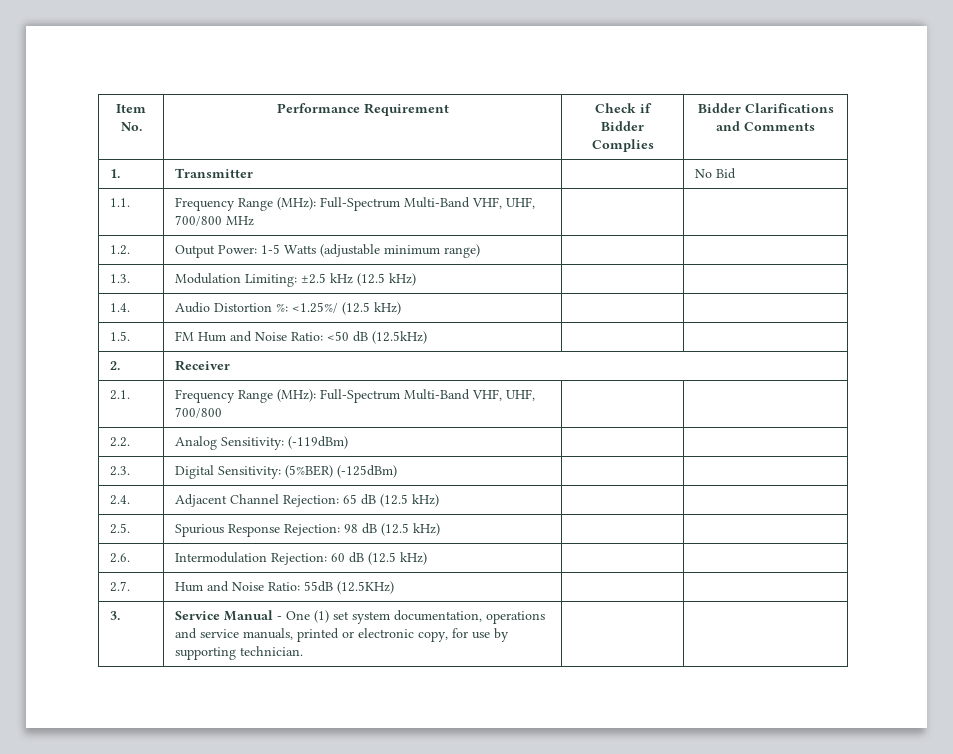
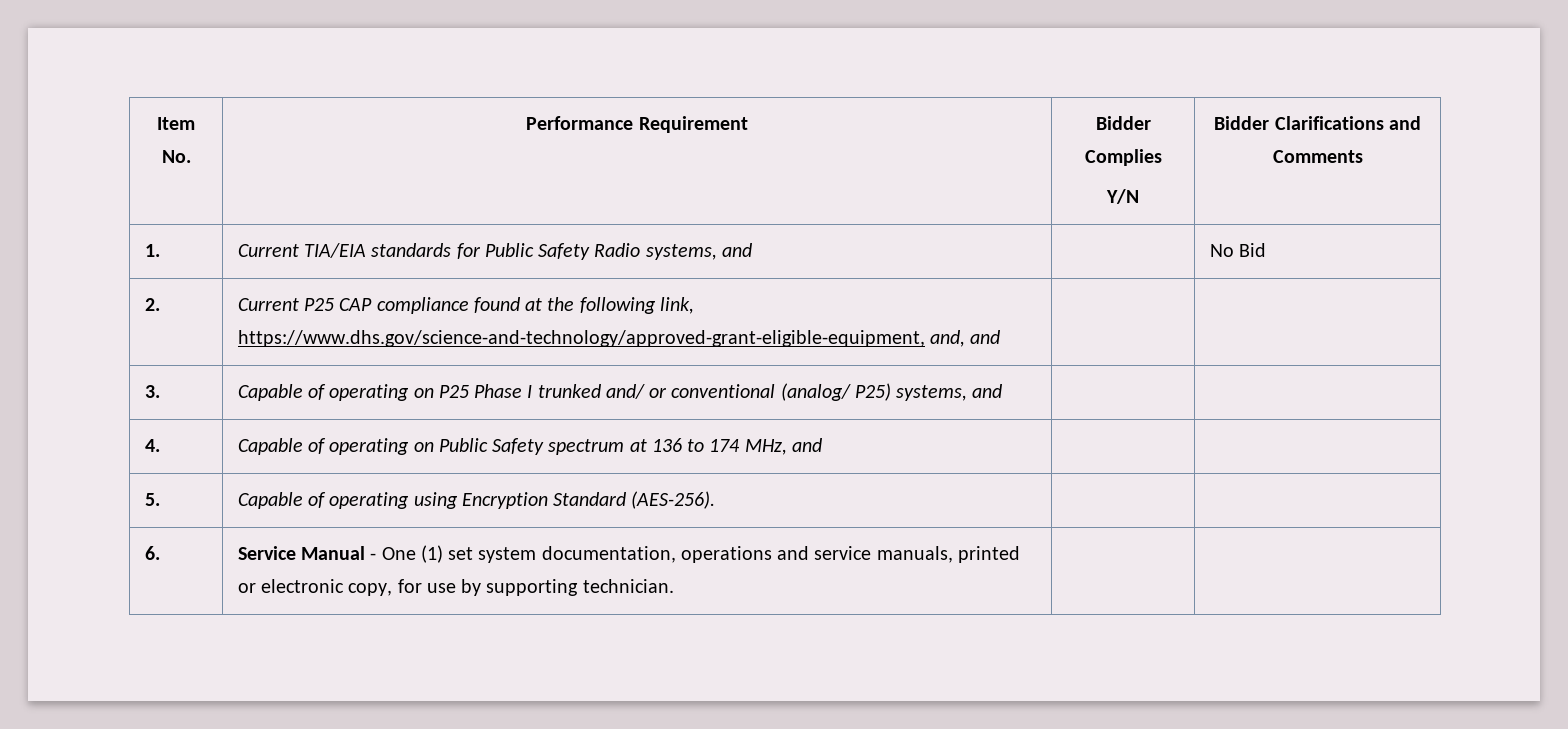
- Item No. | Performance Requirement | Check if Bidder Complies | Bidder Clarifications and Comments
+ Item No. | Performance Requirement | Bidder Complies
+ Y/N | Bidder Clarifications and Comments
- 1. | Transmitter | | No Bid
- 1.1. | Frequency Range (MHz): Full-Spectrum Multi-Band VHF, UHF, 700/800 MHz | |
- 1.2. | Output Power: 1-5 Watts (adjustable minimum range) | |
- 1.3. | Modulation Limiting: ±2.5 kHz (12.5 kHz) | |
- 1.4. | Audio Distortion %: <1.25%/ (12.5 kHz) | |
- 1.5. | FM Hum and Noise Ratio: <50 dB (12.5kHz) | |
- 2. | Receiver
- 2.1. | Frequency Range (MHz): Full-Spectrum Multi-Band VHF, UHF, 700/800 | |
- 2.2. | Analog Sensitivity: (-119dBm) | |
- 2.3. | Digital Sensitivity: (5%BER) (-125dBm) | |
- 2.4. | Adjacent Channel Rejection: 65 dB (12.5 kHz) | |
- 2.5. | Spurious Response Rejection: 98 dB (12.5 kHz) | |
- 2.6. | Intermodulation Rejection: 60 dB (12.5 kHz) | |
- 2.7. | Hum and Noise Ratio: 55dB (12.5KHz) | |
- 3. | Service Manual - One (1) set system documentation, operations and service manuals, printed or electronic copy, for use by supporting technician. | |
+ 1. | Current TIA/EIA standards for Public Safety Radio systems, and | | No Bid
+ 2. | Current P25 CAP compliance found at the following link, https://www.dhs.gov/science-and-technology/approved-grant-eligible-equipment, and, and | |
+ 3. | Capable of operating on P25 Phase I trunked and/ or conventional (analog/ P25) systems, and | |
+ 4. | Capable of operating on Public Safety spectrum at 136 to 174 MHz, and | |
+ 5. | Capable of operating using Encryption Standard (AES-256). | |
+ 6. | Service Manual - One (1) set system documentation, operations and service manuals, printed or electronic copy, for use by supporting technician. | |

